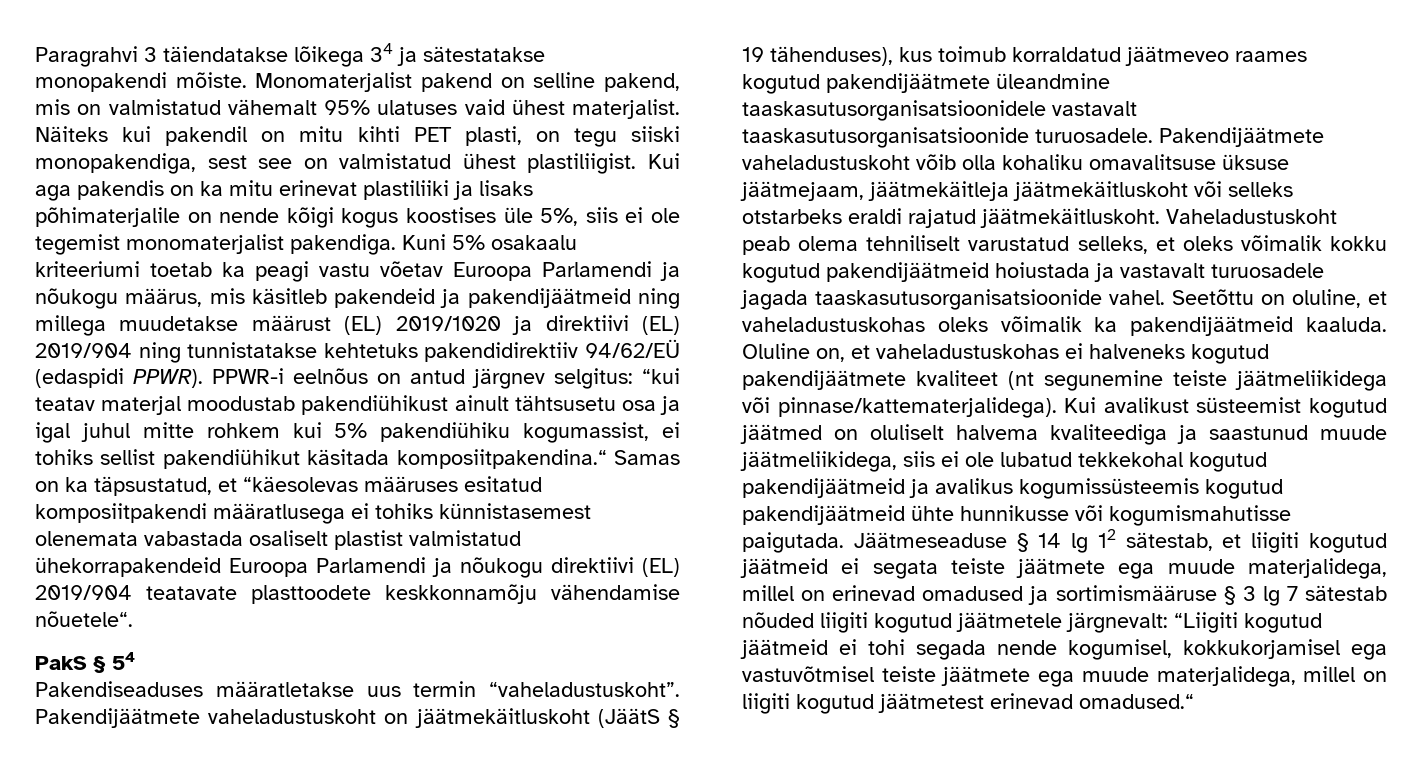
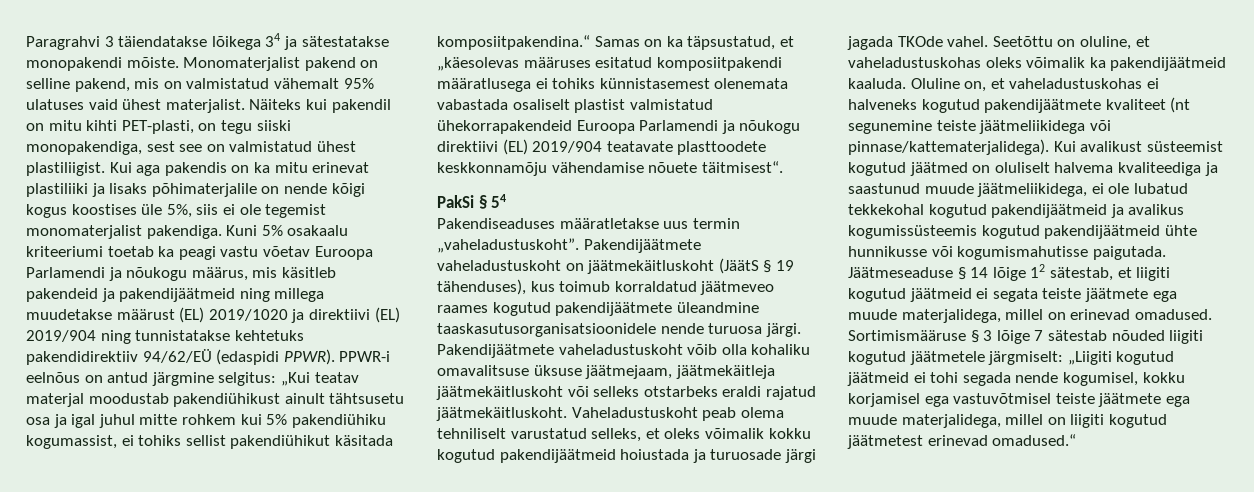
- Näiteks kui pakendil on mitu kihti PET plasti, on tegu siiski monopakendiga, sest see on valmistatud ühest plastiliigist.
+ Näiteks kui pakendil on mitu kihti PET-plasti, on tegu siiski monopakendiga, sest see on valmistatud ühest plastiliigist.
- PPWR-i eelnõus on antud järgnev selgitus: “kui teatav materjal moodustab pakendiühikust ainult tähtsusetu osa ja igal juhul mitte rohkem kui 5% pakendiühiku kogumassist, ei tohiks sellist pakendiühikut käsitada komposiitpakendina.“ Samas on ka täpsustatud, et “käesolevas määruses esitatud komposiitpakendi määratlusega ei tohiks künnistasemest olenemata vabastada osaliselt plastist valmistatud ühekorrapakendeid Euroopa Parlamendi ja nõukogu direktiivi (EL) 2019/904 teatavate plasttoodete keskkonnamõju vähendamise nõuetele“.
- PakS § 54
+ PPWR-i eelnõus on antud järgmine selgitus: „Kui teatav materjal moodustab pakendiühikust ainult tähtsusetu osa ja igal juhul mitte rohkem kui 5% pakendiühiku kogumassist, ei tohiks sellist pakendiühikut käsitada komposiitpakendina.“ Samas on ka täpsustatud, et „käesolevas määruses esitatud komposiitpakendi määratlusega ei tohiks künnistasemest olenemata vabastada osaliselt plastist valmistatud ühekorrapakendeid Euroopa Parlamendi ja nõukogu direktiivi (EL) 2019/904 teatavate plasttoodete keskkonnamõju vähendamise nõuete täitmisest“.
+ PakSi § 54
- Pakendiseaduses määratletakse uus termin “vaheladustuskoht”.
+ Pakendiseaduses määratletakse uus termin „vaheladustuskoht”.
- Pakendijäätmete vaheladustuskoht on jäätmekäitluskoht (JäätS § 19 tähenduses), kus toimub korraldatud jäätmeveo raames kogutud pakendijäätmete üleandmine taaskasutusorganisatsioonidele vastavalt taaskasutusorganisatsioonide turuosadele.
+ Pakendijäätmete vaheladustuskoht on jäätmekäitluskoht (JäätS § 19 tähenduses), kus toimub korraldatud jäätmeveo raames kogutud pakendijäätmete üleandmine taaskasutusorganisatsioonidele nende turuosa järgi.
- Vaheladustuskoht peab olema tehniliselt varustatud selleks, et oleks võimalik kokku kogutud pakendijäätmeid hoiustada ja vastavalt turuosadele jagada taaskasutusorganisatsioonide vahel.
+ Vaheladustuskoht peab olema tehniliselt varustatud selleks, et oleks võimalik kokku kogutud pakendijäätmeid hoiustada ja turuosade järgi jagada TKOde vahel.
- Kui avalikust süsteemist kogutud jäätmed on oluliselt halvema kvaliteediga ja saastunud muude jäätmeliikidega, siis ei ole lubatud tekkekohal kogutud pakendijäätmeid ja avalikus kogumissüsteemis kogutud pakendijäätmeid ühte hunnikusse või kogumismahutisse paigutada.
+ Kui avalikust süsteemist kogutud jäätmed on oluliselt halvema kvaliteediga ja saastunud muude jäätmeliikidega, ei ole lubatud tekkekohal kogutud pakendijäätmeid ja avalikus kogumissüsteemis kogutud pakendijäätmeid ühte hunnikusse või kogumismahutisse paigutada.
- Jäätmeseaduse § 14 lg 12 sätestab, et liigiti kogutud jäätmeid ei segata teiste jäätmete ega muude materjalidega, millel on erinevad omadused ja sortimismääruse § 3 lg 7 sätestab nõuded liigiti kogutud jäätmetele järgnevalt: “Liigiti kogutud jäätmeid ei tohi segada nende kogumisel, kokkukorjamisel ega vastuvõtmisel teiste jäätmete ega muude materjalidega, millel on liigiti kogutud jäätmetest erinevad omadused.“
+ Jäätmeseaduse § 14 lõige 12 sätestab, et liigiti kogutud jäätmeid ei segata teiste jäätmete ega muude materjalidega, millel on erinevad omadused. Sortimismääruse § 3 lõige 7 sätestab nõuded liigiti kogutud jäätmetele järgmiselt: „Liigiti kogutud jäätmeid ei tohi segada nende kogumisel, kokku korjamisel ega vastuvõtmisel teiste jäätmete ega muude materjalidega, millel on liigiti kogutud jäätmetest erinevad omadused.“

